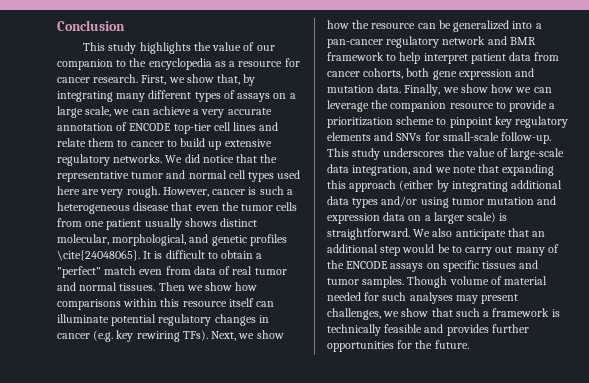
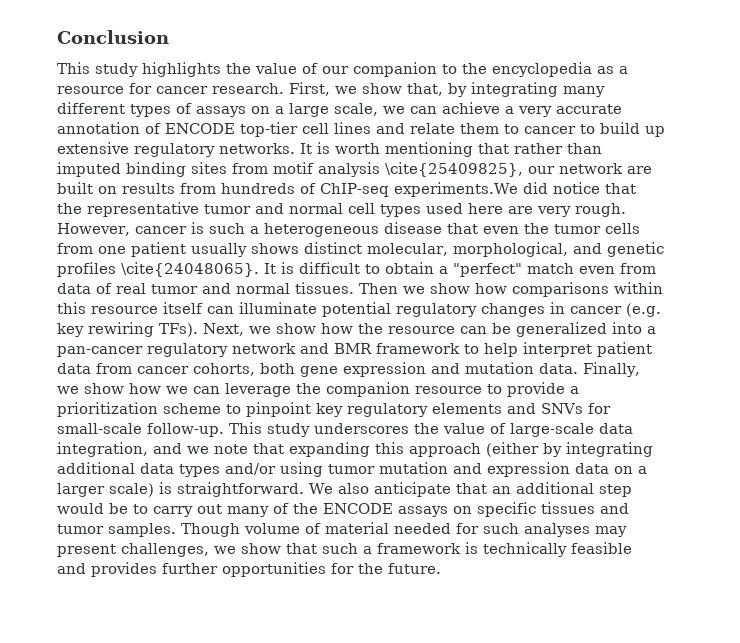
- We did notice that the representative tumor and normal cell types used here are very rough.
+ It is worth mentioning that rather than imputed binding sites from motif analysis \cite{25409825}, our network are built on results from hundreds of ChIP-seq experiments.We did notice that the representative tumor and normal cell types used here are very rough.

